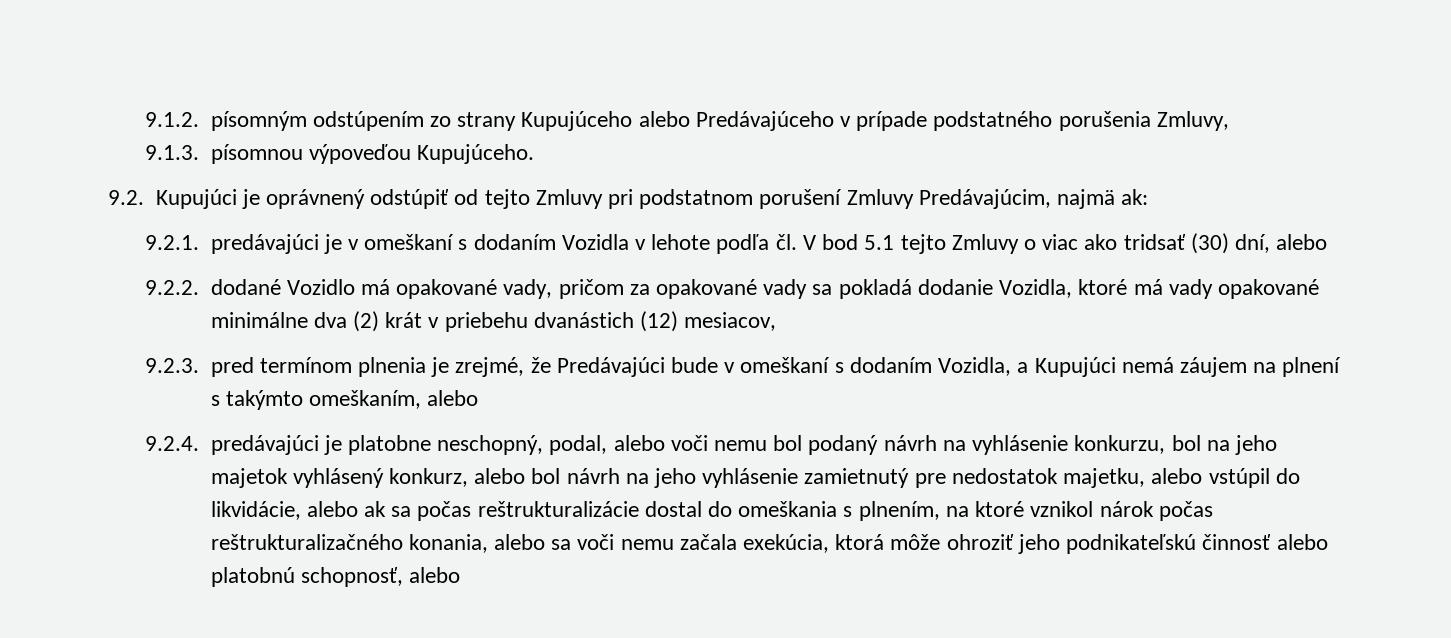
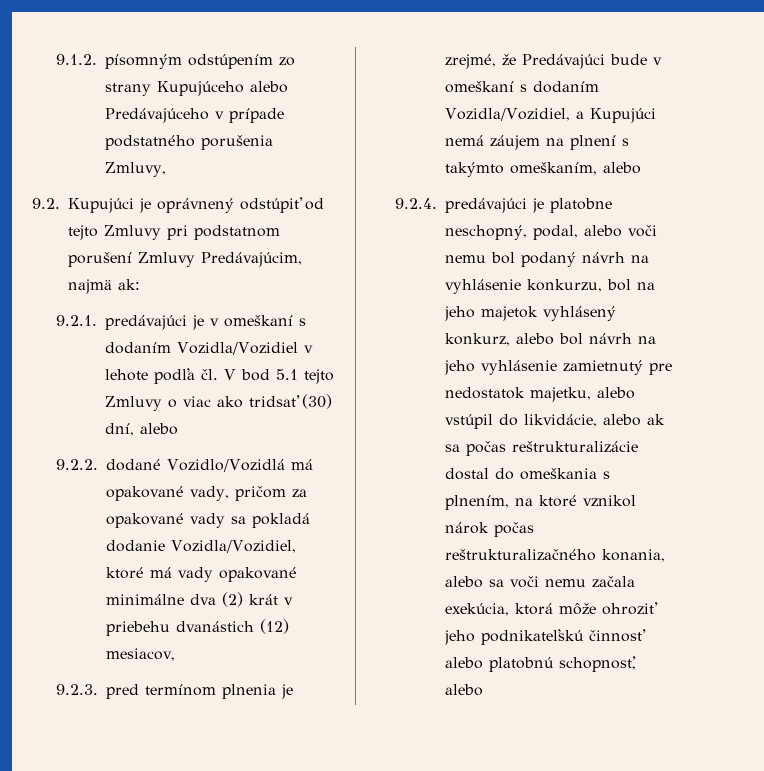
- 9.1.3. písomnou výpoveďou Kupujúceho.
- 9.2.1. predávajúci je v omeškaní s dodaním Vozidla v lehote podľa čl. V bod 5.1 tejto Zmluvy o viac ako tridsať (30) dní, alebo
+ 9.2.1. predávajúci je v omeškaní s dodaním Vozidla/Vozidiel v lehote podľa čl. V bod 5.1 tejto Zmluvy o viac ako tridsať (30) dní, alebo
- 9.2.2. dodané Vozidlo má opakované vady, pričom za opakované vady sa pokladá dodanie Vozidla, ktoré má vady opakované minimálne dva (2) krát v priebehu dvanástich (12) mesiacov,
+ 9.2.2. dodané Vozidlo/Vozidlá má opakované vady, pričom za opakované vady sa pokladá dodanie Vozidla/Vozidiel, ktoré má vady opakované minimálne dva (2) krát v priebehu dvanástich (12) mesiacov,
- 9.2.3. pred termínom plnenia je zrejmé, že Predávajúci bude v omeškaní s dodaním Vozidla, a Kupujúci nemá záujem na plnení s takýmto omeškaním, alebo
+ 9.2.3. pred termínom plnenia je zrejmé, že Predávajúci bude v omeškaní s dodaním Vozidla/Vozidiel, a Kupujúci nemá záujem na plnení s takýmto omeškaním, alebo

